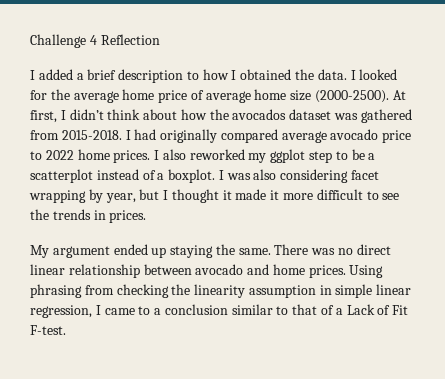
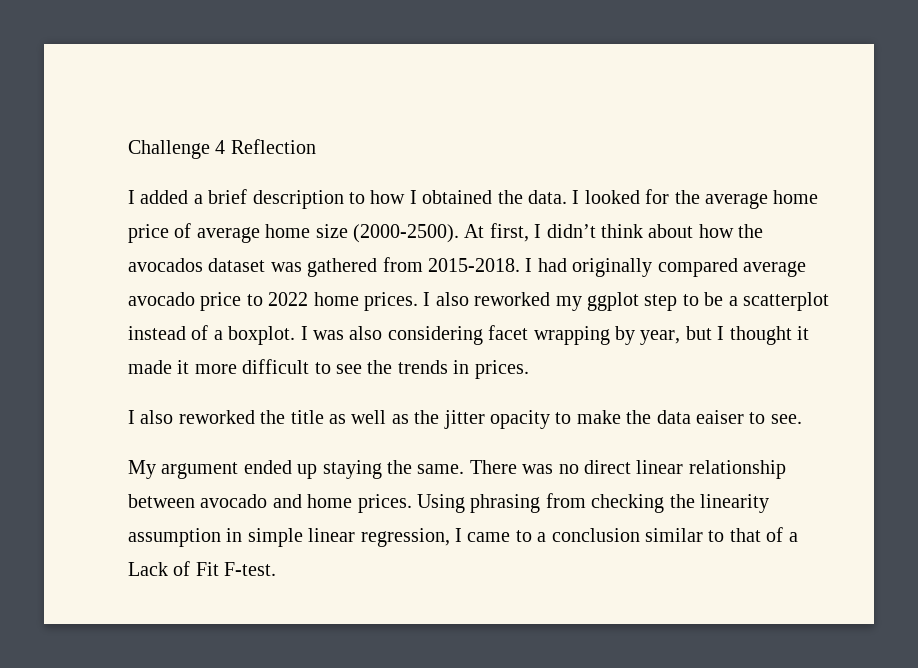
+ I also reworked the title as well as the jitter opacity to make the data eaiser to see.

